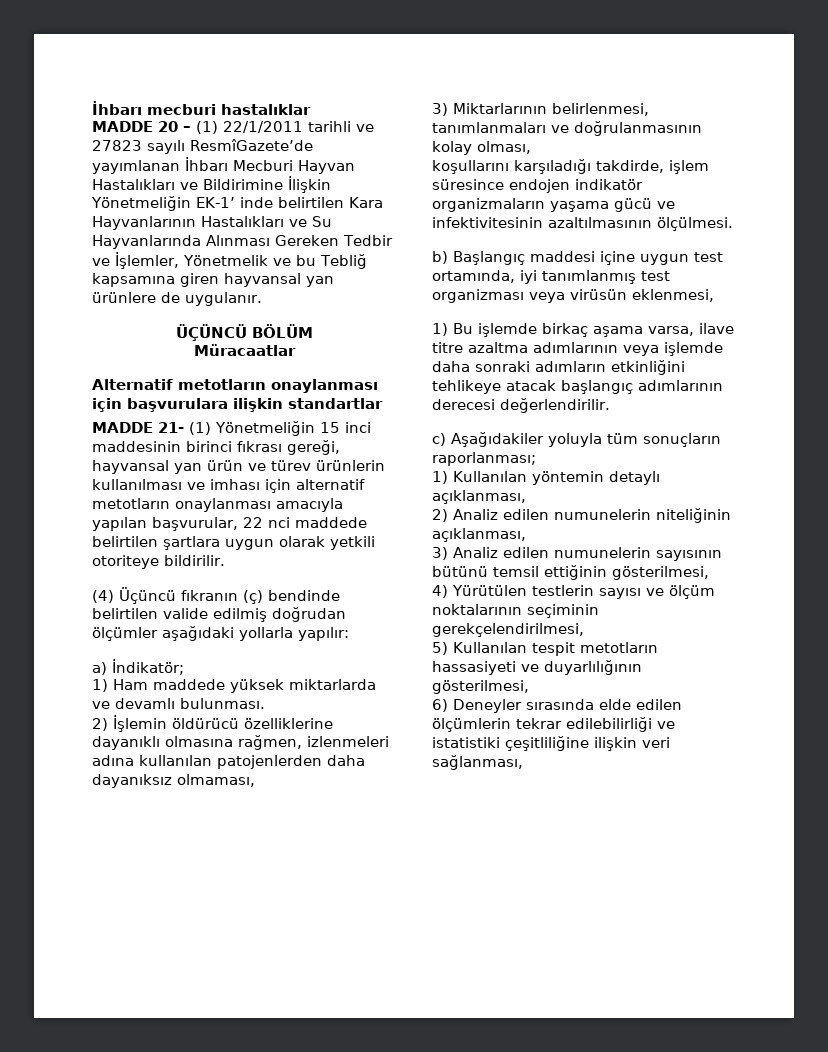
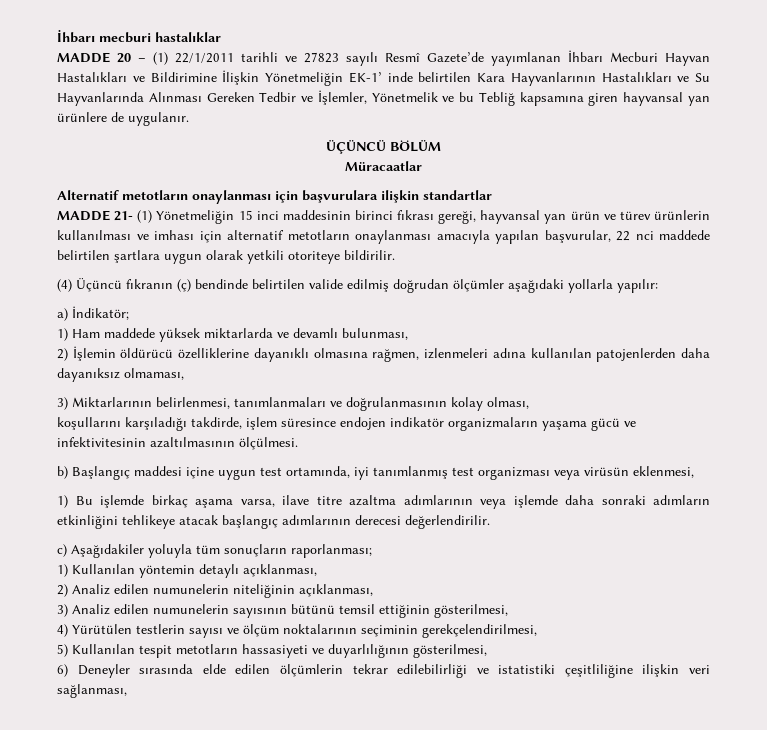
- MADDE 20 – (1) 22/1/2011 tarihli ve 27823 sayılı ResmîGazete’de yayımlanan İhbarı Mecburi Hayvan Hastalıkları ve Bildirimine İlişkin Yönetmeliğin EK-1’ inde belirtilen Kara Hayvanlarının Hastalıkları ve Su Hayvanlarında Alınması Gereken Tedbir ve İşlemler, Yönetmelik ve bu Tebliğ kapsamına giren hayvansal yan ürünlere de uygulanır.
+ MADDE 20 – (1) 22/1/2011 tarihli ve 27823 sayılı Resmî Gazete’de yayımlanan İhbarı Mecburi Hayvan Hastalıkları ve Bildirimine İlişkin Yönetmeliğin EK-1’ inde belirtilen Kara Hayvanlarının Hastalıkları ve Su Hayvanlarında Alınması Gereken Tedbir ve İşlemler, Yönetmelik ve bu Tebliğ kapsamına giren hayvansal yan ürünlere de uygulanır.
- 1) Ham maddede yüksek miktarlarda ve devamlı bulunması.
+ 1) Ham maddede yüksek miktarlarda ve devamlı bulunması,

